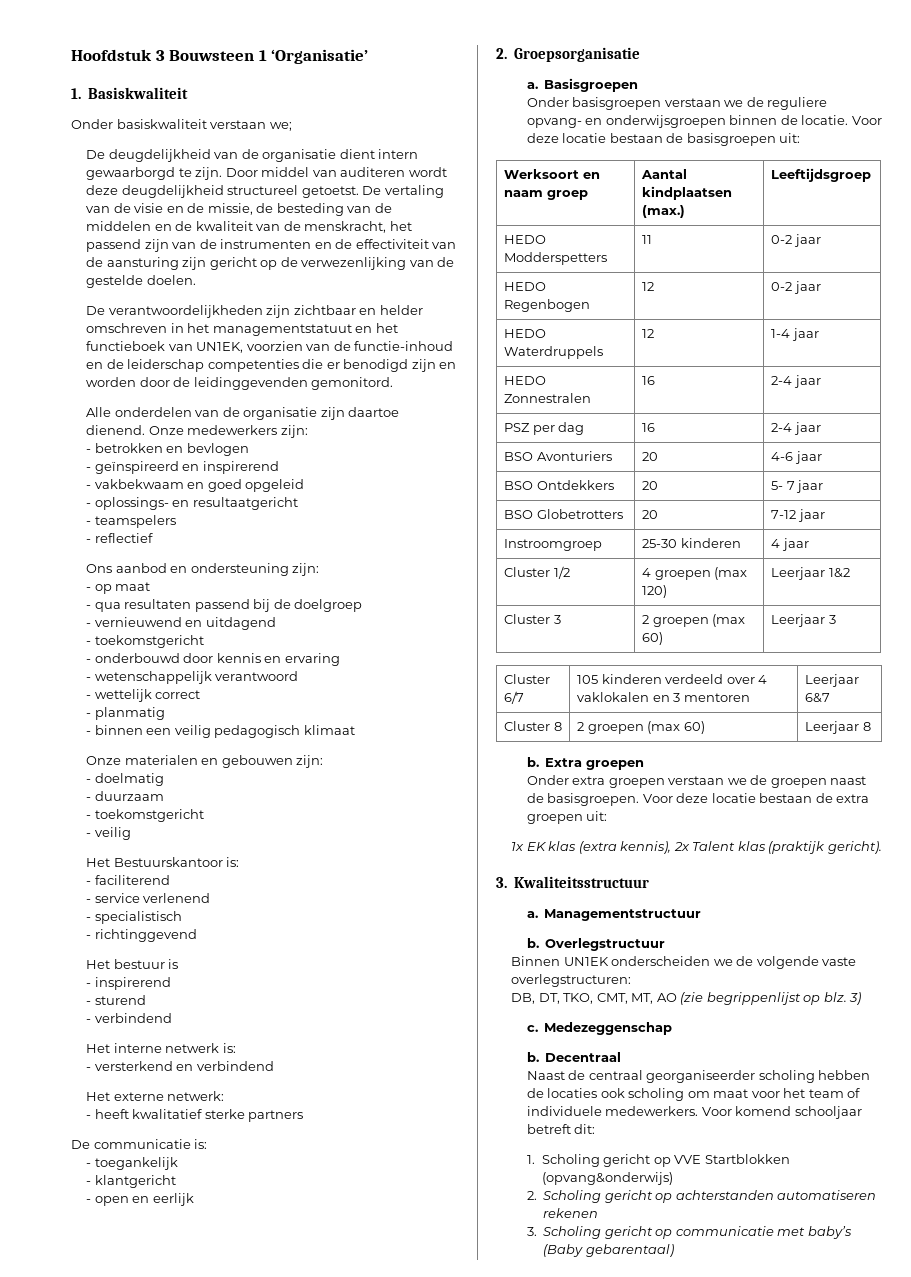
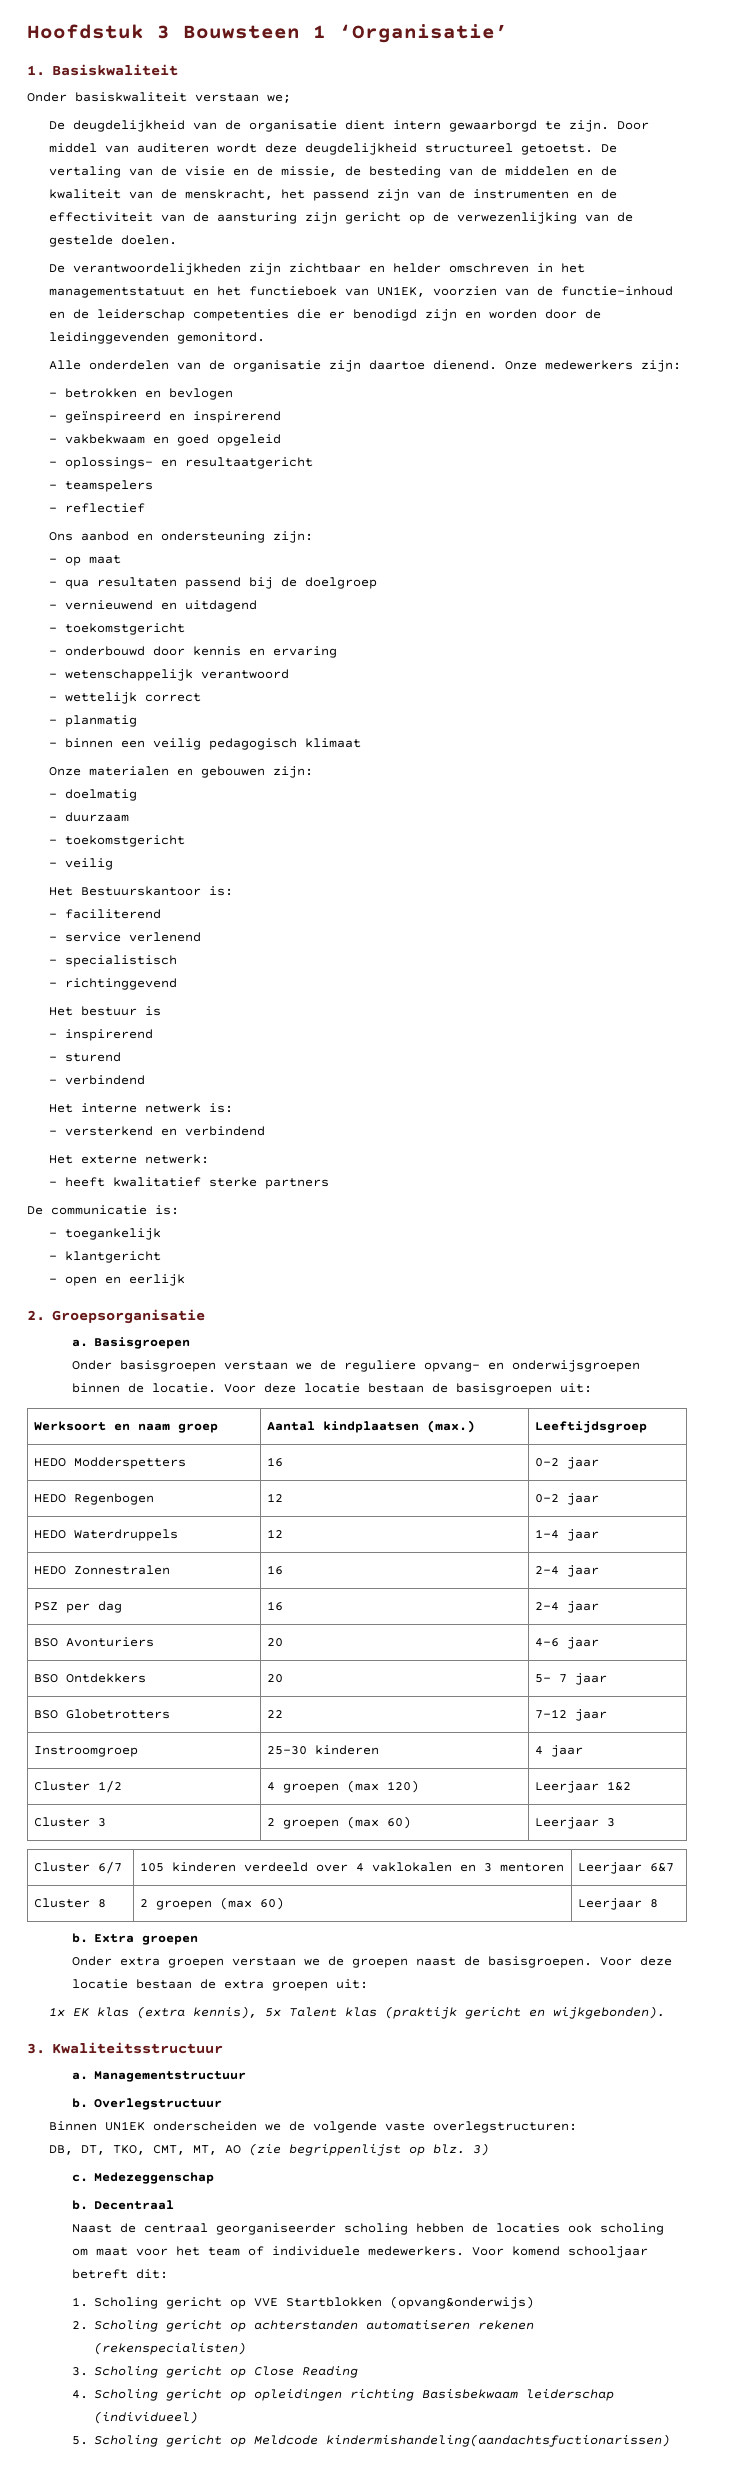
- HEDO Modderspetters | 11 | 0-2 jaar
+ HEDO Modderspetters | 16 | 0-2 jaar
- BSO Globetrotters | 20 | 7-12 jaar
+ BSO Globetrotters | 22 | 7-12 jaar
- 1x EK klas (extra kennis), 2x Talent klas (praktijk gericht).
+ 1x EK klas (extra kennis), 5x Talent klas (praktijk gericht en wijkgebonden).
- 2. Scholing gericht op achterstanden automatiseren rekenen
+ 2. Scholing gericht op achterstanden automatiseren rekenen (rekenspecialisten)
- 3. Scholing gericht op communicatie met baby’s (Baby gebarentaal)
+ 3. Scholing gericht op Close Reading
+ 4. Scholing gericht op opleidingen richting Basisbekwaam leiderschap (individueel)
+ 5. Scholing gericht op Meldcode kindermishandeling(aandachtsfuctionarissen)

